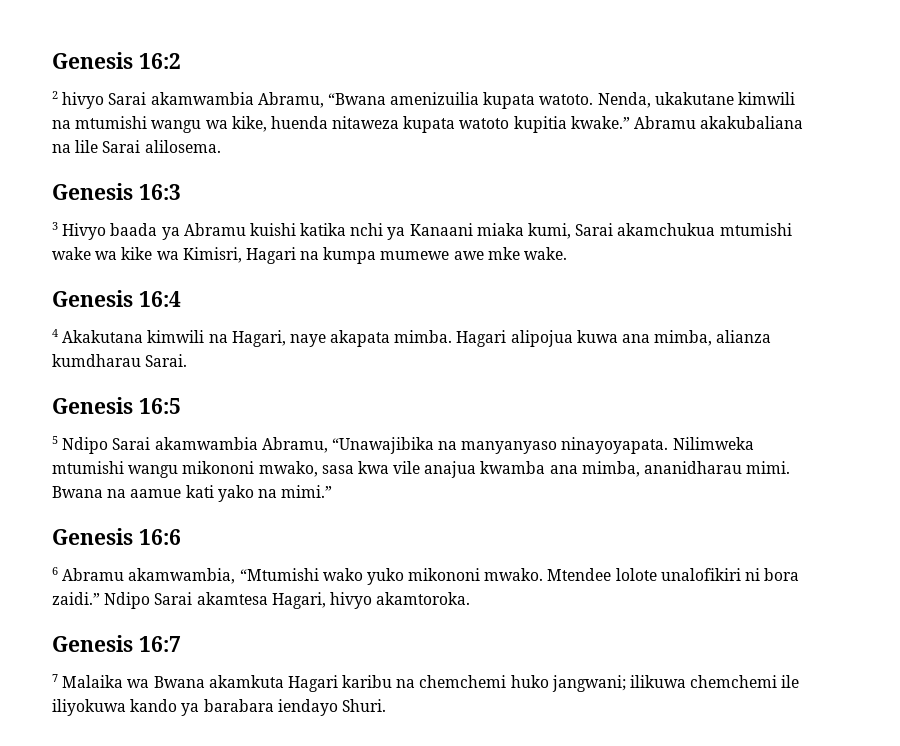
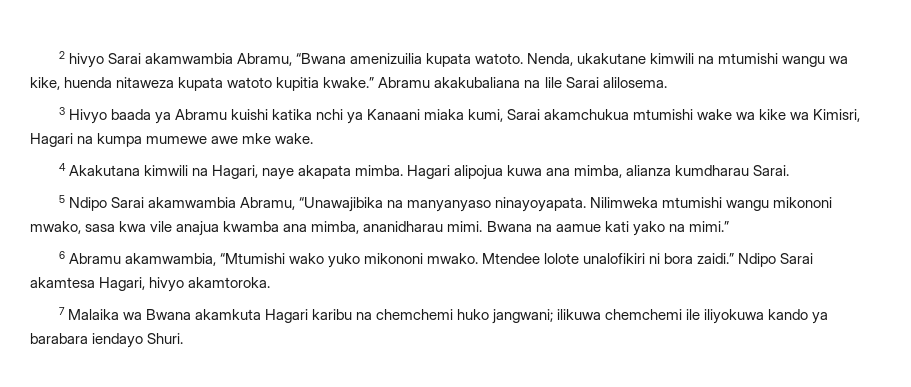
- Genesis 16:2
- Genesis 16:3
- Genesis 16:4
- Genesis 16:5
- Genesis 16:6
- Genesis 16:7

